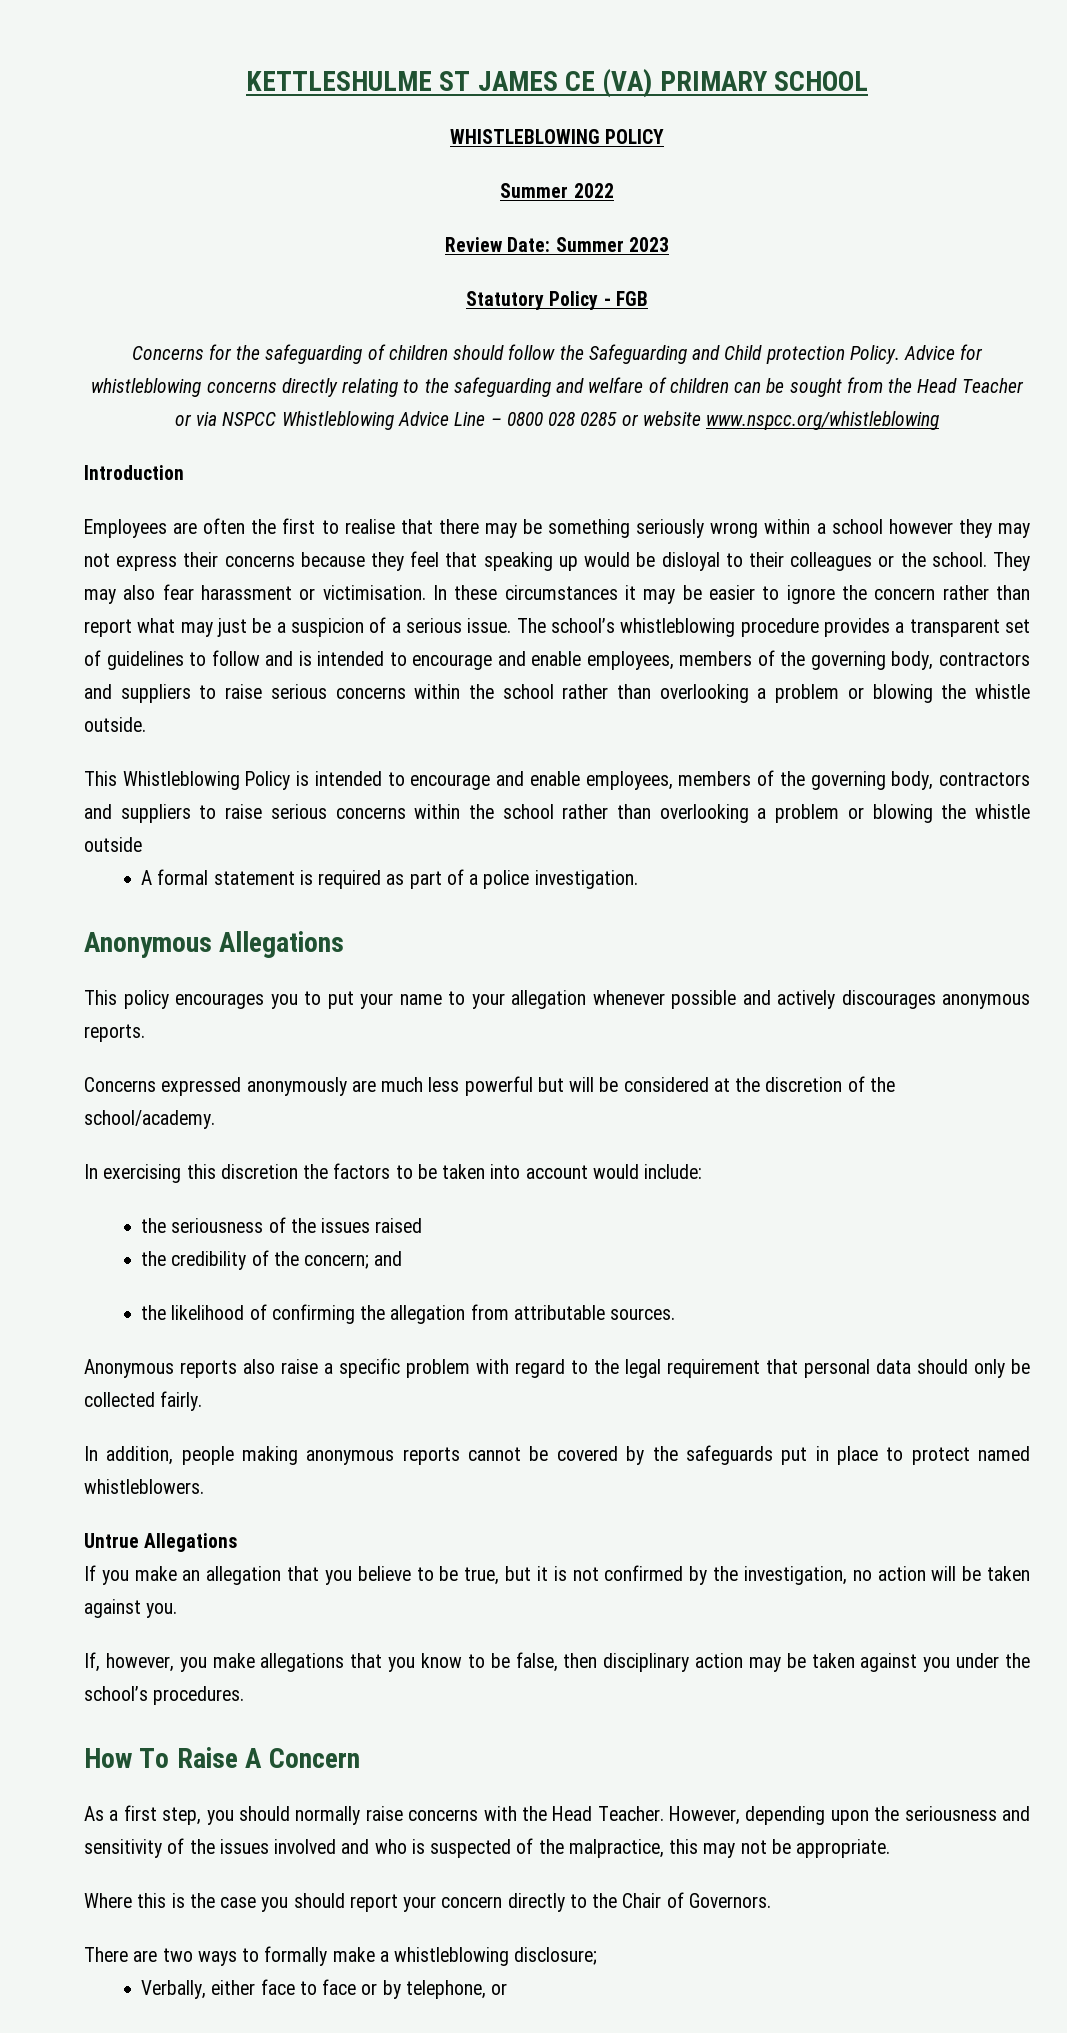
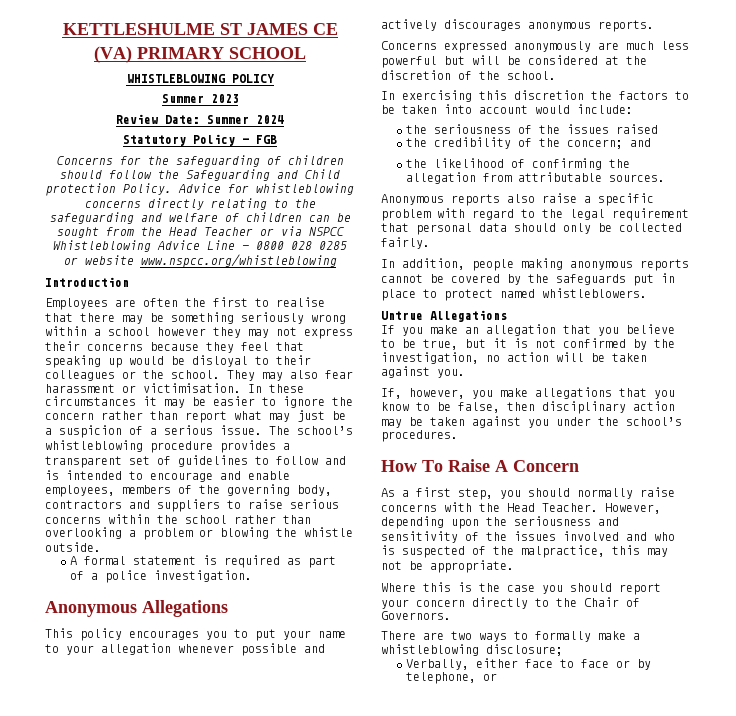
- Summer 2022
+ Summer 2023
- Review Date: Summer 2023
+ Review Date: Summer 2024
- This Whistleblowing Policy is intended to encourage and enable employees, members of the governing body, contractors and suppliers to raise serious concerns within the school rather than overlooking a problem or blowing the whistle outside
- Concerns expressed anonymously are much less powerful but will be considered at the discretion of the school/academy.
+ Concerns expressed anonymously are much less powerful but will be considered at the discretion of the school.

